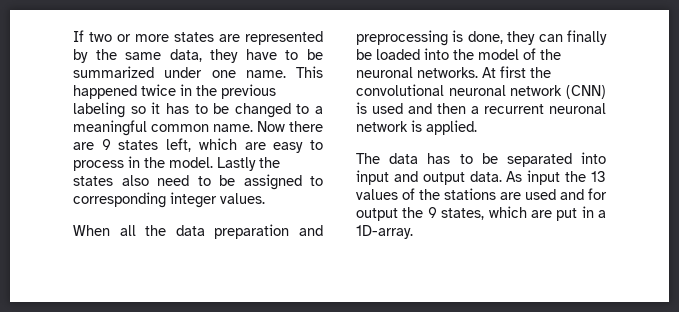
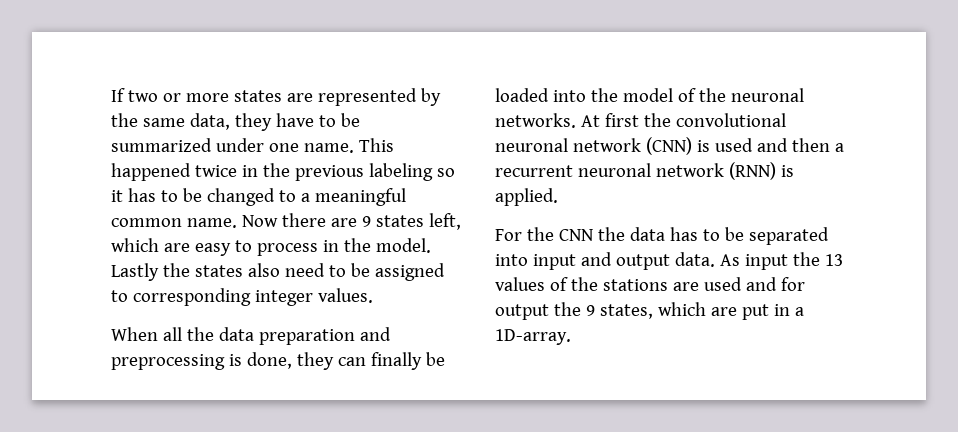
- At first the convolutional neuronal network (CNN) is used and then a recurrent neuronal network is applied.
+ At first the convolutional neuronal network (CNN) is used and then a recurrent neuronal network (RNN) is applied.
- The data has to be separated into input and output data.
+ For the CNN the data has to be separated into input and output data.

